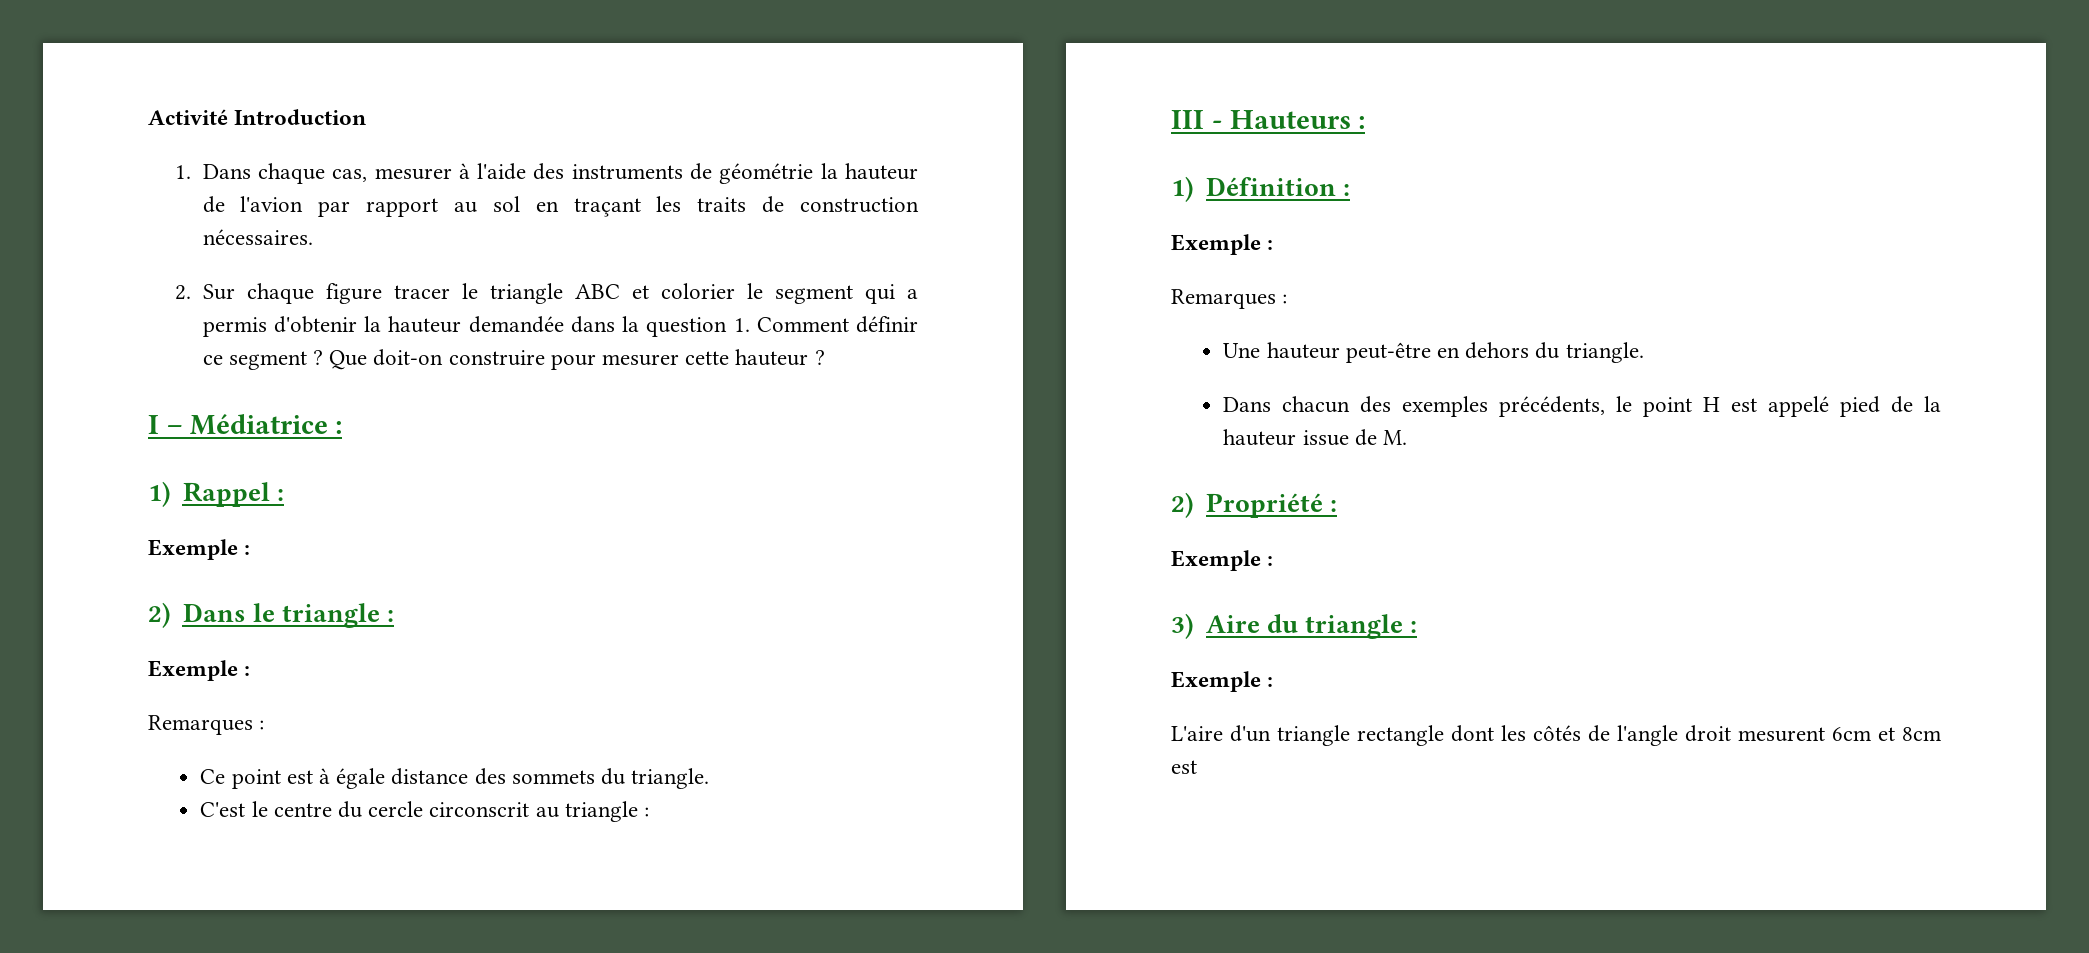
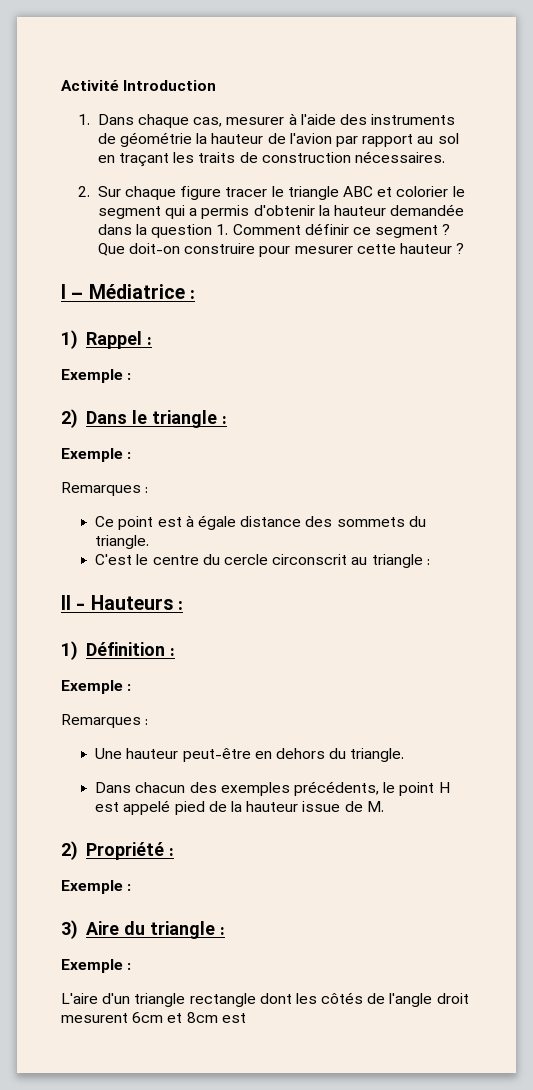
- III - Hauteurs :
+ II - Hauteurs :

